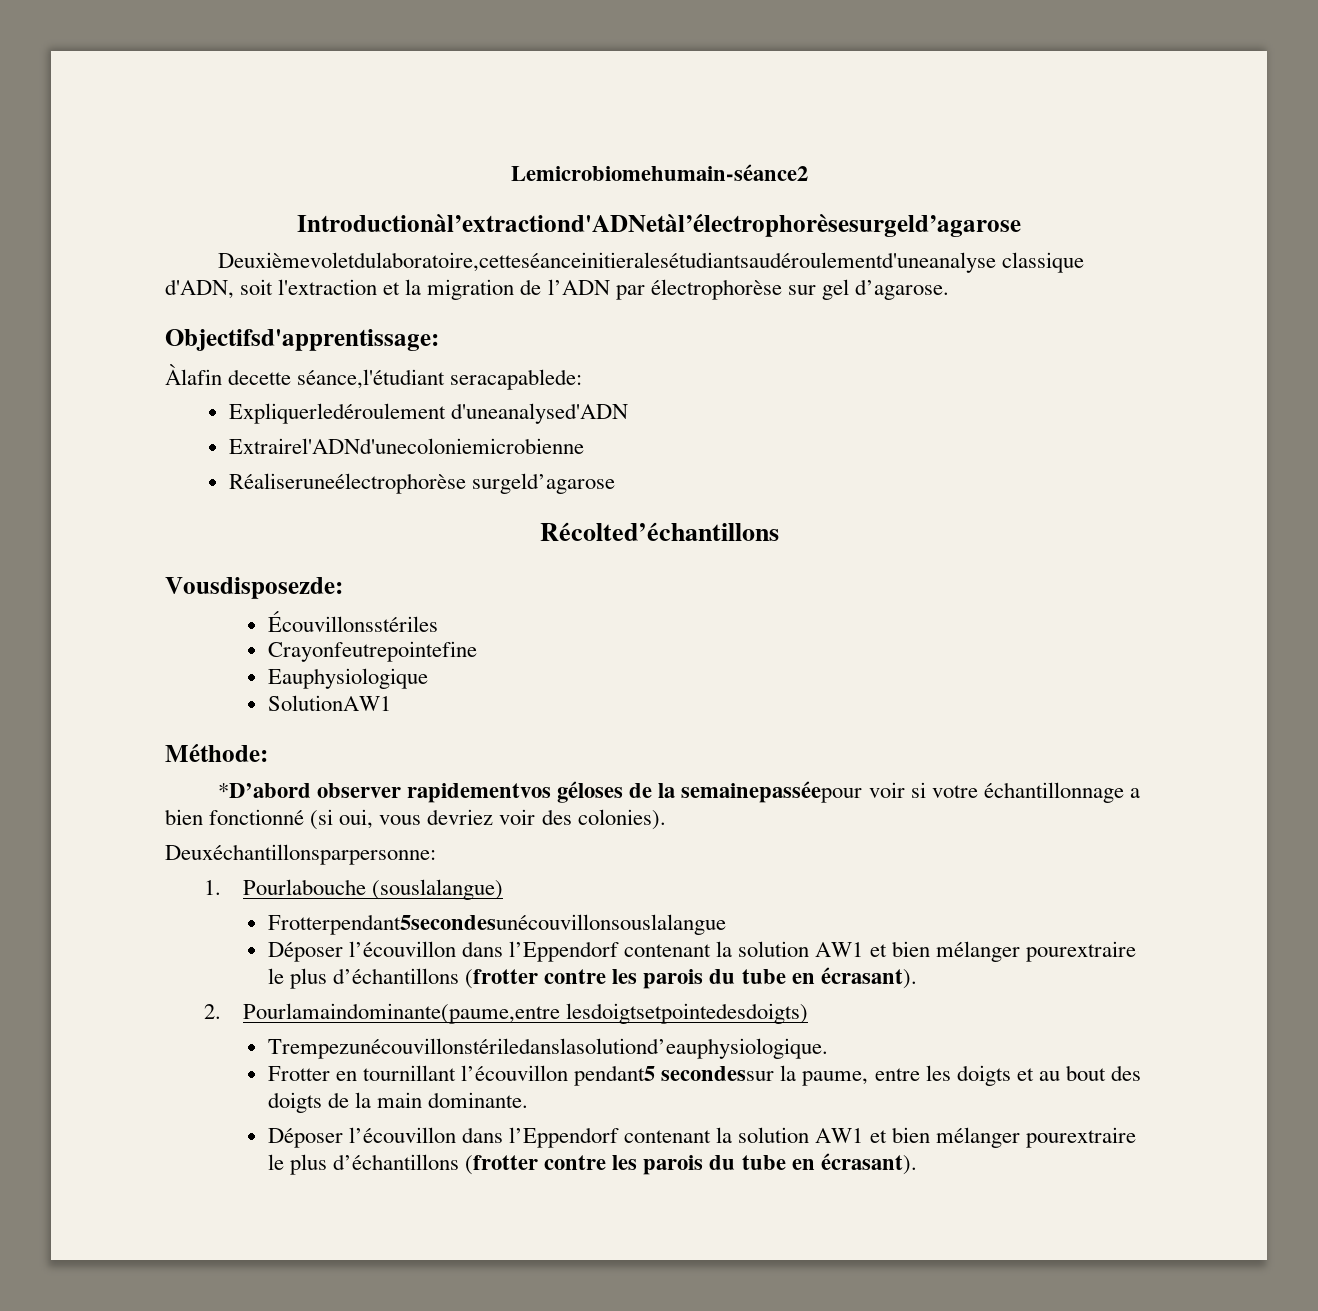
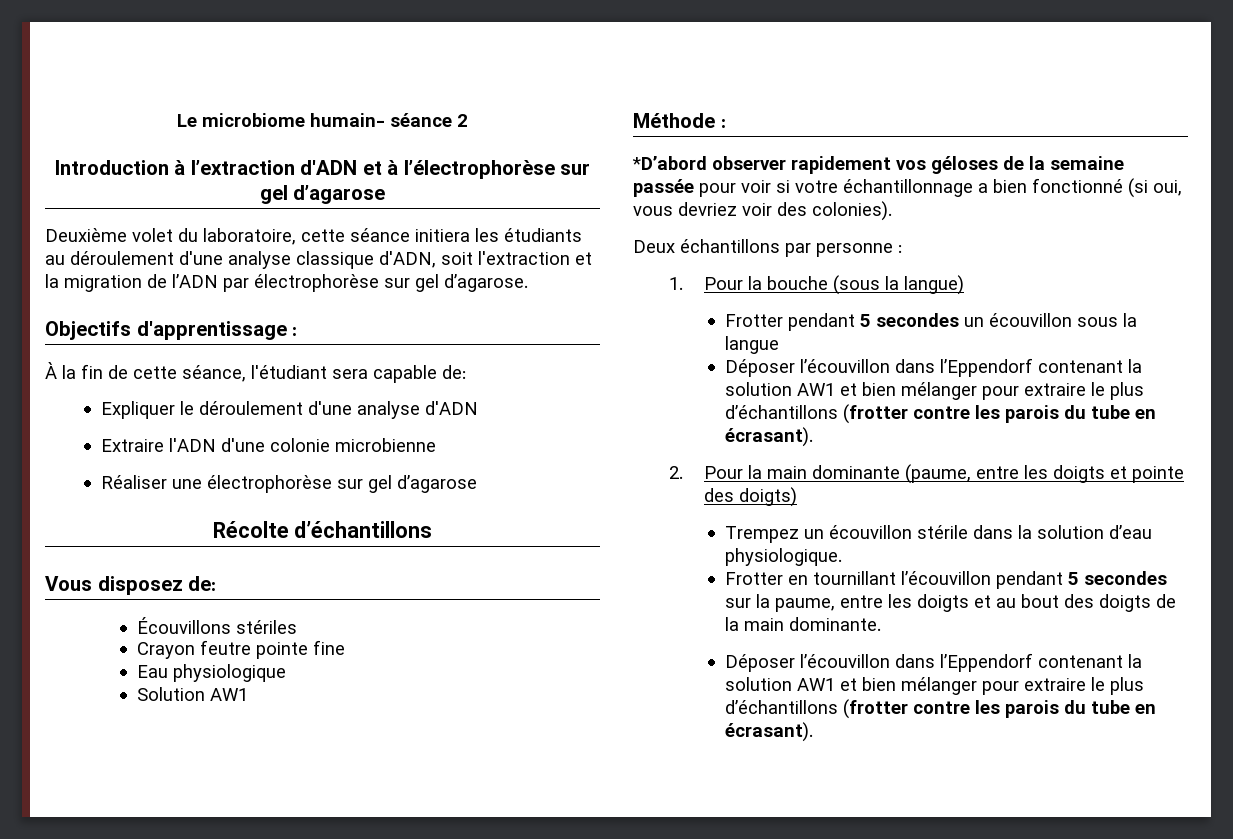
- Lemicrobiomehumain-séance2
- Introductionàl’extractiond'ADNetàl’électrophorèsesurgeld’agarose
- Deuxièmevoletdulaboratoire,cetteséanceinitieralesétudiantsaudéroulementd'uneanalyse classique d'ADN, soit l'extraction et la migration de l’ADN par électrophorèse sur gel d’agarose.
+ Le microbiome humain- séance 2
+ Introduction à l’extraction d'ADN et à l’électrophorèse sur gel d’agarose
+ Deuxième volet du laboratoire, cette séance initiera les étudiants au déroulement d'une analyse classique d'ADN, soit l'extraction et la migration de l’ADN par électrophorèse sur gel d’agarose.
- Objectifsd'apprentissage:
- Àlafin decette séance,l'étudiant seracapablede:
- Expliquerledéroulement d'uneanalysed'ADN
- Extrairel'ADNd'unecoloniemicrobienne
- Réaliseruneélectrophorèse surgeld’agarose
- Récolted’échantillons
- Vousdisposezde:
- Écouvillonsstériles
- Crayonfeutrepointefine
- Eauphysiologique
- SolutionAW1
- Méthode:
+ Objectifs d'apprentissage :
+ À la fin de cette séance, l'étudiant sera capable de:
+ Expliquer le déroulement d'une analyse d'ADN
+ Extraire l'ADN d'une colonie microbienne
+ Réaliser une électrophorèse sur gel d’agarose
+ Récolte d’échantillons
+ Vous disposez de:
+ Écouvillons stériles
+ Crayon feutre pointe fine
+ Eau physiologique
+ Solution AW1
+ Méthode :
- *D’abord observer rapidementvos géloses de la semainepasséepour voir si votre échantillonnage a bien fonctionné (si oui, vous devriez voir des colonies).
+ *D’abord observer rapidement vos géloses de la semaine passée pour voir si votre échantillonnage a bien fonctionné (si oui, vous devriez voir des colonies).
- Deuxéchantillonsparpersonne:
- 1. Pourlabouche (souslalangue)
- Frotterpendant5secondesunécouvillonsouslalangue
- Déposer l’écouvillon dans l’Eppendorf contenant la solution AW1 et bien mélanger pourextraire le plus d’échantillons (frotter contre les parois du tube en écrasant).
+ Deux échantillons par personne :
+ 1. Pour la bouche (sous la langue)
+ Frotter pendant 5 secondes un écouvillon sous la langue
+ Déposer l’écouvillon dans l’Eppendorf contenant la solution AW1 et bien mélanger pour extraire le plus d’échantillons (frotter contre les parois du tube en écrasant).
- 2. Pourlamaindominante(paume,entre lesdoigtsetpointedesdoigts)
- Trempezunécouvillonstériledanslasolutiond’eauphysiologique.
+ 2. Pour la main dominante (paume, entre les doigts et pointe des doigts)
+ Trempez un écouvillon stérile dans la solution d’eau physiologique.
- Frotter en tournillant l’écouvillon pendant5 secondessur la paume, entre les doigts et au bout des doigts de la main dominante.
- Déposer l’écouvillon dans l’Eppendorf contenant la solution AW1 et bien mélanger pourextraire le plus d’échantillons (frotter contre les parois du tube en écrasant).
+ Frotter en tournillant l’écouvillon pendant 5 secondes sur la paume, entre les doigts et au bout des doigts de la main dominante.
+ Déposer l’écouvillon dans l’Eppendorf contenant la solution AW1 et bien mélanger pour extraire le plus d’échantillons (frotter contre les parois du tube en écrasant).

